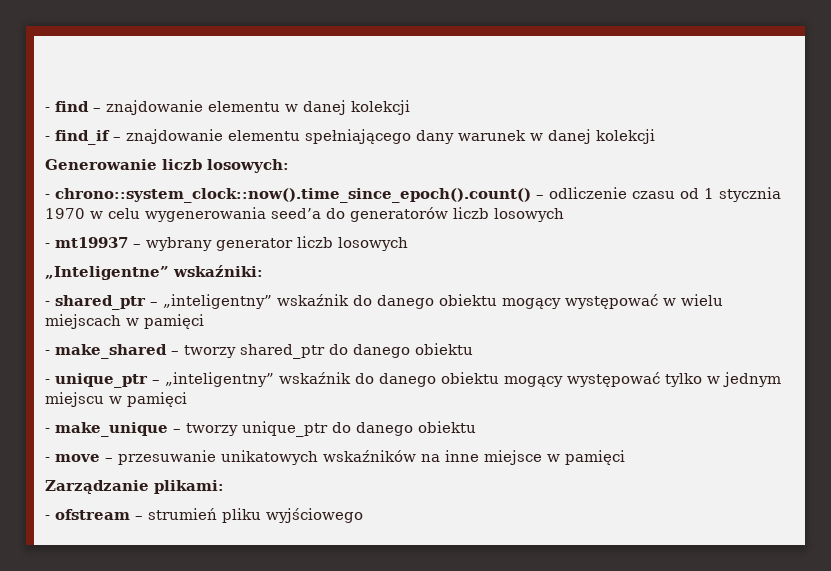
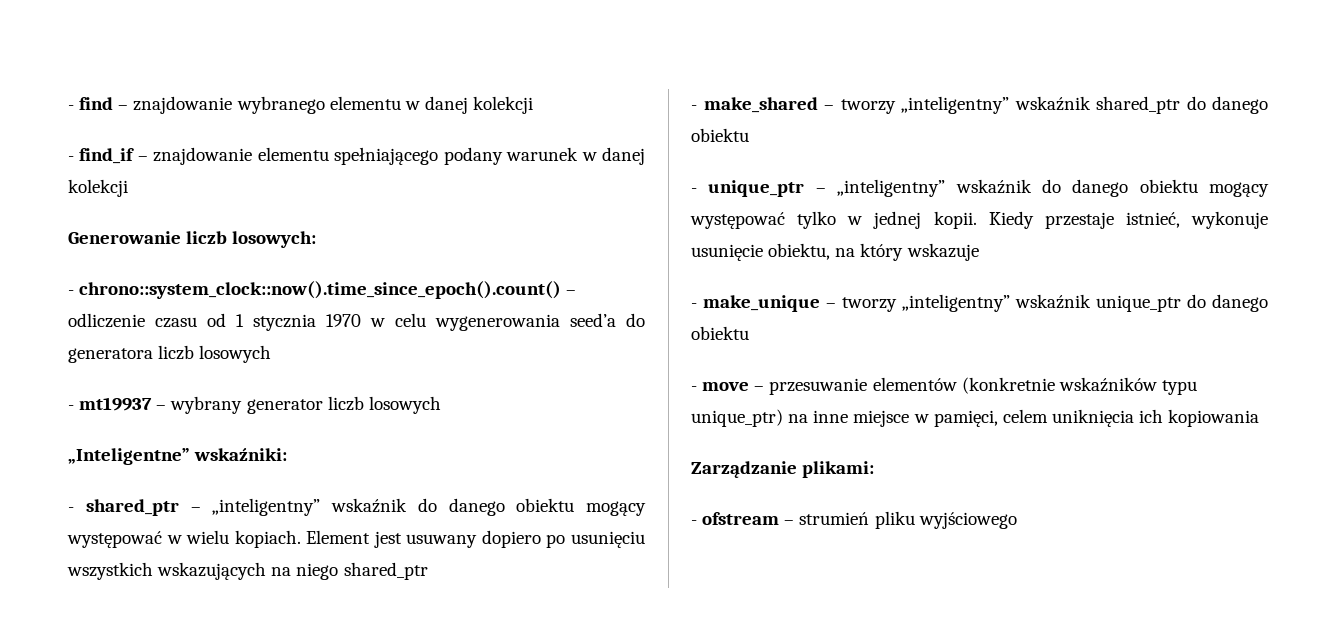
- - find – znajdowanie elementu w danej kolekcji
+ - find – znajdowanie wybranego elementu w danej kolekcji
- - find_if – znajdowanie elementu spełniającego dany warunek w danej kolekcji
+ - find_if – znajdowanie elementu spełniającego podany warunek w danej kolekcji
- - chrono::system_clock::now().time_since_epoch().count() – odliczenie czasu od 1 stycznia 1970 w celu wygenerowania seed’a do generatorów liczb losowych
+ - chrono::system_clock::now().time_since_epoch().count() – odliczenie czasu od 1 stycznia 1970 w celu wygenerowania seed’a do generatora liczb losowych
- - shared_ptr – „inteligentny” wskaźnik do danego obiektu mogący występować w wielu miejscach w pamięci
+ - shared_ptr – „inteligentny” wskaźnik do danego obiektu mogący występować w wielu kopiach. Element jest usuwany dopiero po usunięciu wszystkich wskazujących na niego shared_ptr
- - make_shared – tworzy shared_ptr do danego obiektu
+ - make_shared – tworzy „inteligentny” wskaźnik shared_ptr do danego obiektu
- - unique_ptr – „inteligentny” wskaźnik do danego obiektu mogący występować tylko w jednym miejscu w pamięci
+ - unique_ptr – „inteligentny” wskaźnik do danego obiektu mogący występować tylko w jednej kopii. Kiedy przestaje istnieć, wykonuje usunięcie obiektu, na który wskazuje
- - make_unique – tworzy unique_ptr do danego obiektu
+ - make_unique – tworzy „inteligentny” wskaźnik unique_ptr do danego obiektu
- - move – przesuwanie unikatowych wskaźników na inne miejsce w pamięci
+ - move – przesuwanie elementów (konkretnie wskaźników typu unique_ptr) na inne miejsce w pamięci, celem uniknięcia ich kopiowania

